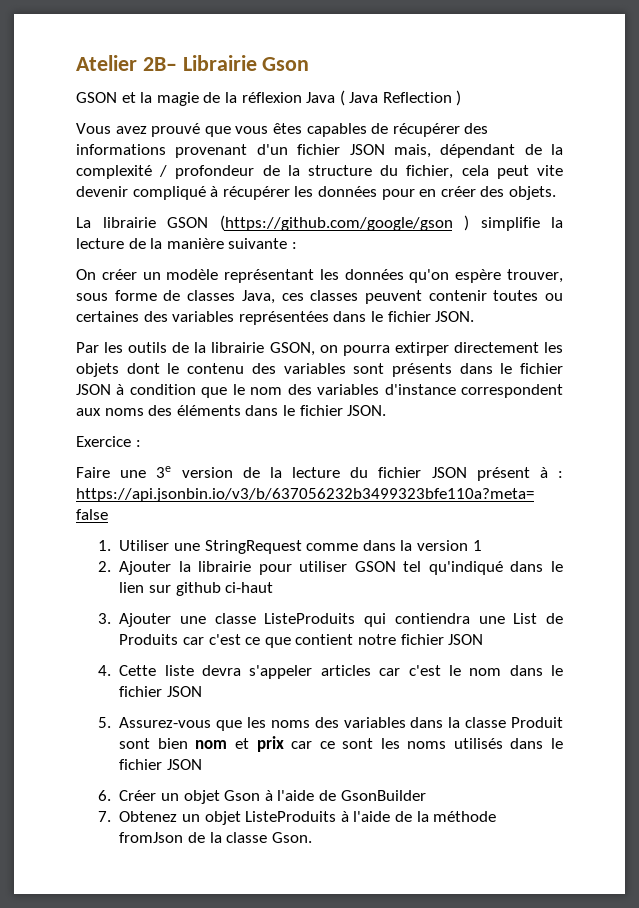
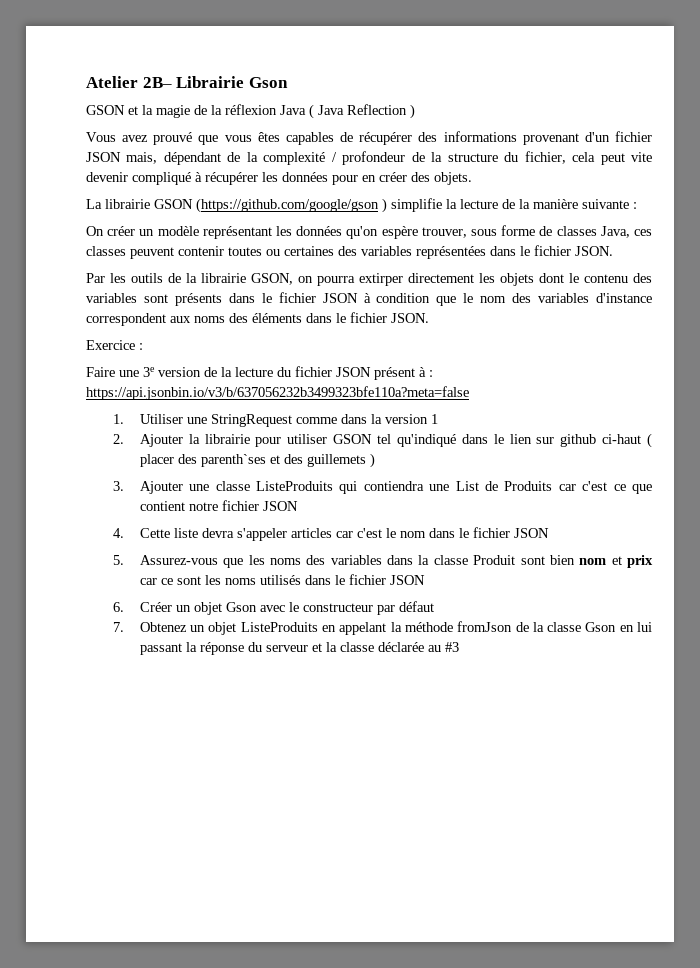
- 2. Ajouter la librairie pour utiliser GSON tel qu'indiqué dans le lien sur github ci-haut
+ 2. Ajouter la librairie pour utiliser GSON tel qu'indiqué dans le lien sur github ci-haut ( placer des parenth`ses et des guillemets )
- 6. Créer un objet Gson à l'aide de GsonBuilder
+ 6. Créer un objet Gson avec le constructeur par défaut
- 7. Obtenez un objet ListeProduits à l'aide de la méthode fromJson de la classe Gson.
+ 7. Obtenez un objet ListeProduits en appelant la méthode fromJson de la classe Gson en lui passant la réponse du serveur et la classe déclarée au #3

